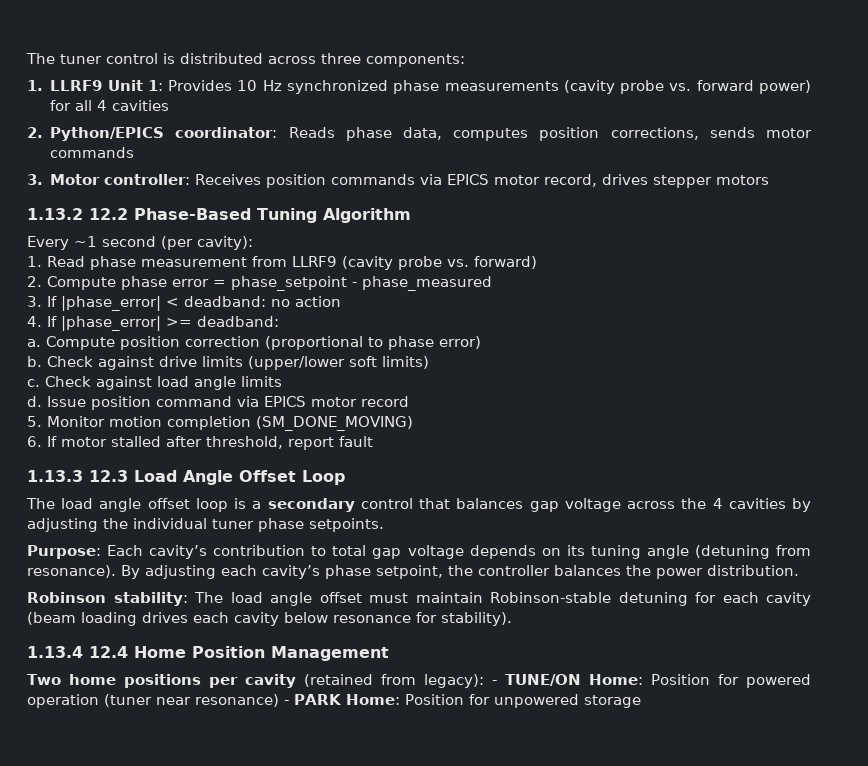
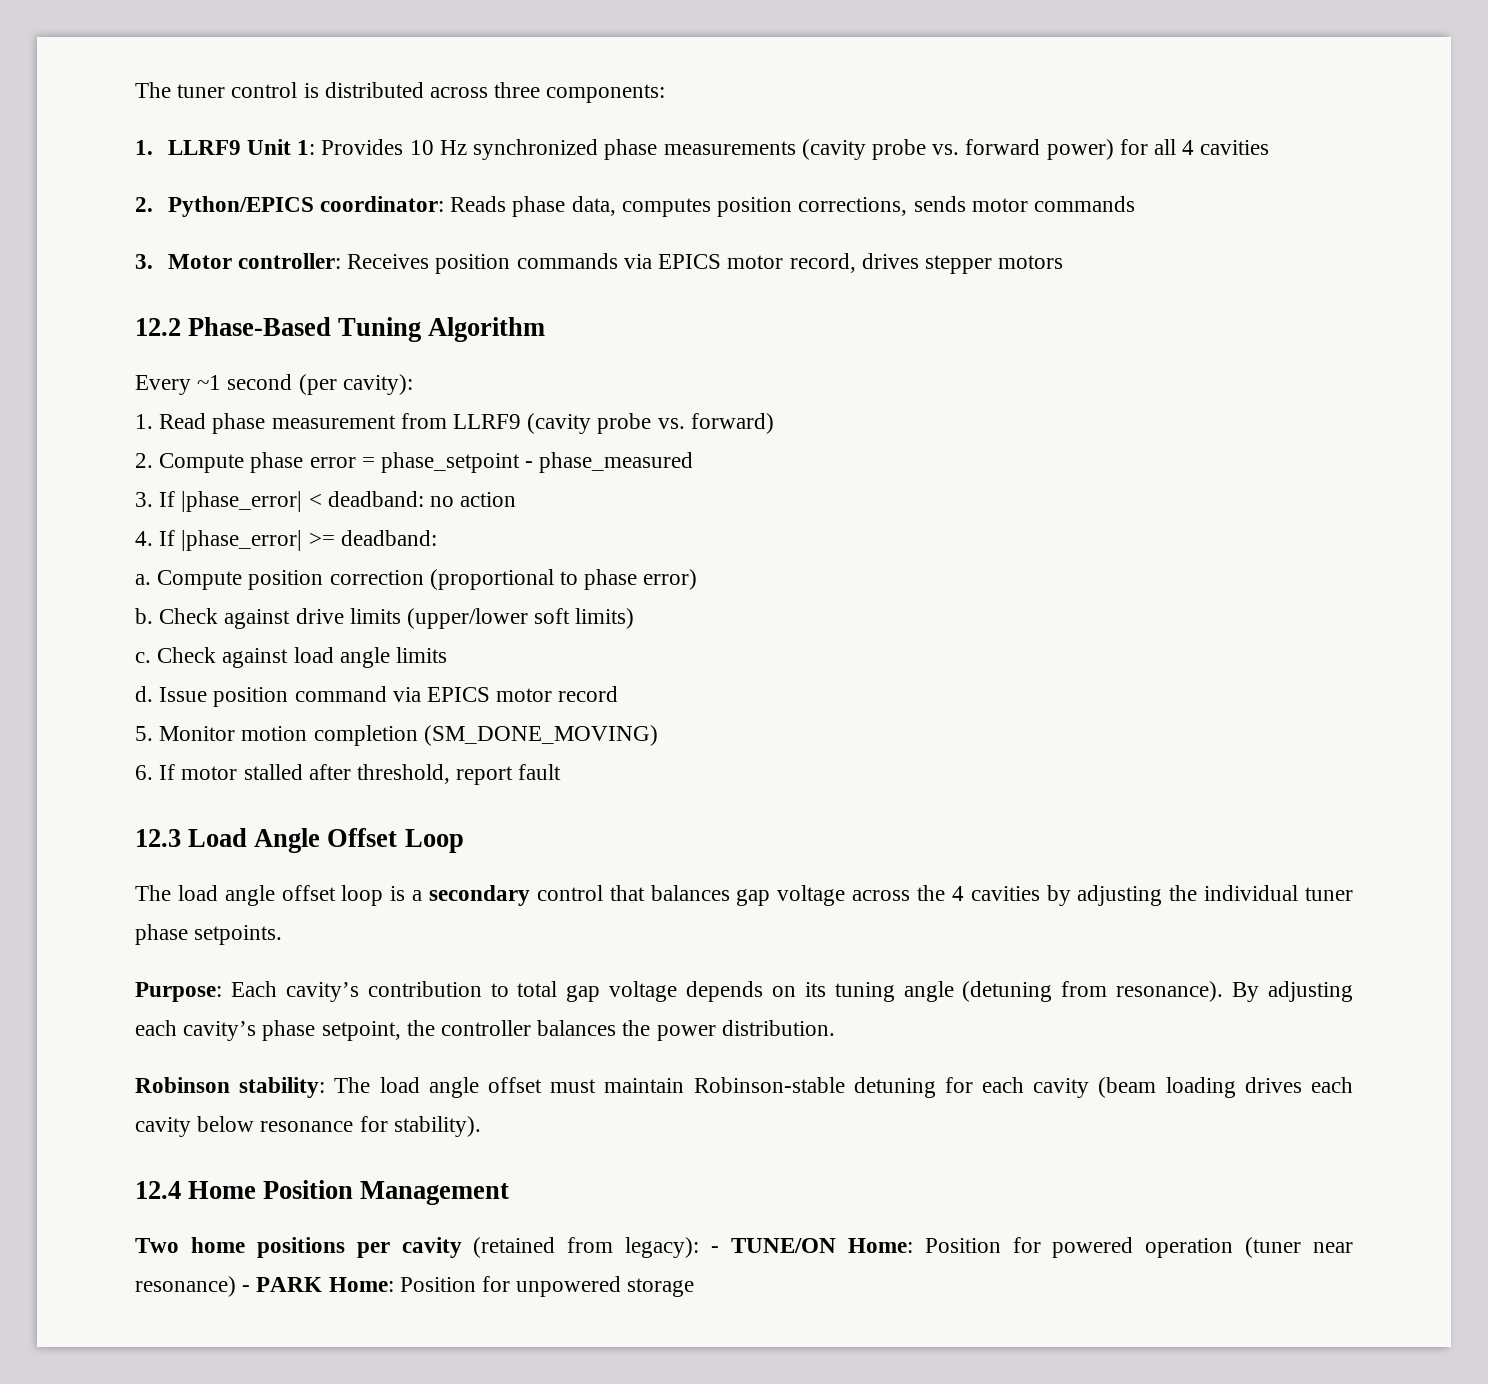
- 1.13.2 12.2 Phase-Based Tuning Algorithm
+ 12.2 Phase-Based Tuning Algorithm
- 1.13.3 12.3 Load Angle Offset Loop
+ 12.3 Load Angle Offset Loop
- 1.13.4 12.4 Home Position Management
+ 12.4 Home Position Management

